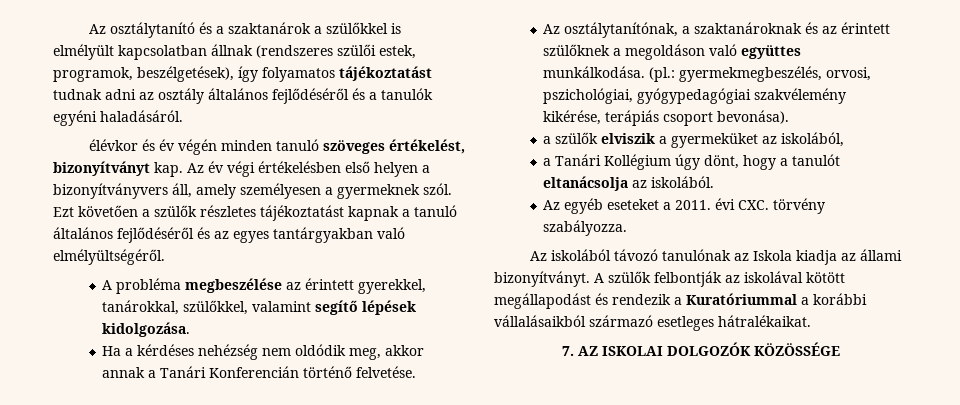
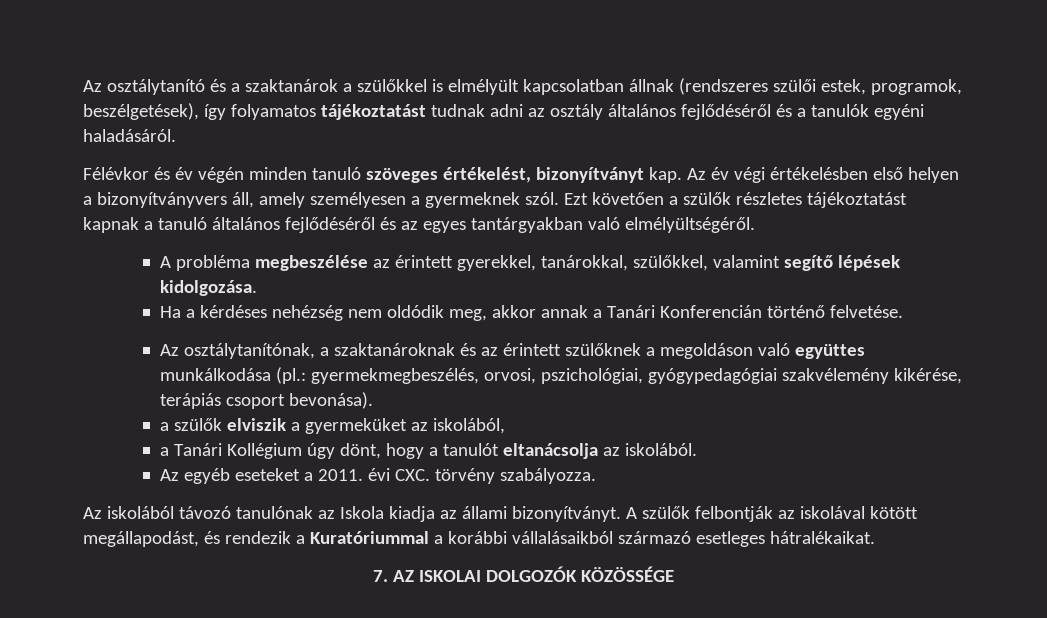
- élévkor és év végén minden tanuló szöveges értékelést, bizonyítványt kap. Az év végi értékelésben első helyen a bizonyítványvers áll, amely személyesen a gyermeknek szól.
+ Félévkor és év végén minden tanuló szöveges értékelést, bizonyítványt kap. Az év végi értékelésben első helyen a bizonyítványvers áll, amely személyesen a gyermeknek szól.
- Az osztálytanítónak, a szaktanároknak és az érintett szülőknek a megoldáson való együttes munkálkodása. (pl.: gyermekmegbeszélés, orvosi, pszichológiai, gyógypedagógiai szakvélemény kikérése, terápiás csoport bevonása).
+ Az osztálytanítónak, a szaktanároknak és az érintett szülőknek a megoldáson való együttes munkálkodása (pl.: gyermekmegbeszélés, orvosi, pszichológiai, gyógypedagógiai szakvélemény kikérése, terápiás csoport bevonása).
- A szülők felbontják az iskolával kötött megállapodást és rendezik a Kuratóriummal a korábbi vállalásaikból származó esetleges hátralékaikat.
+ A szülők felbontják az iskolával kötött megállapodást, és rendezik a Kuratóriummal a korábbi vállalásaikból származó esetleges hátralékaikat.

